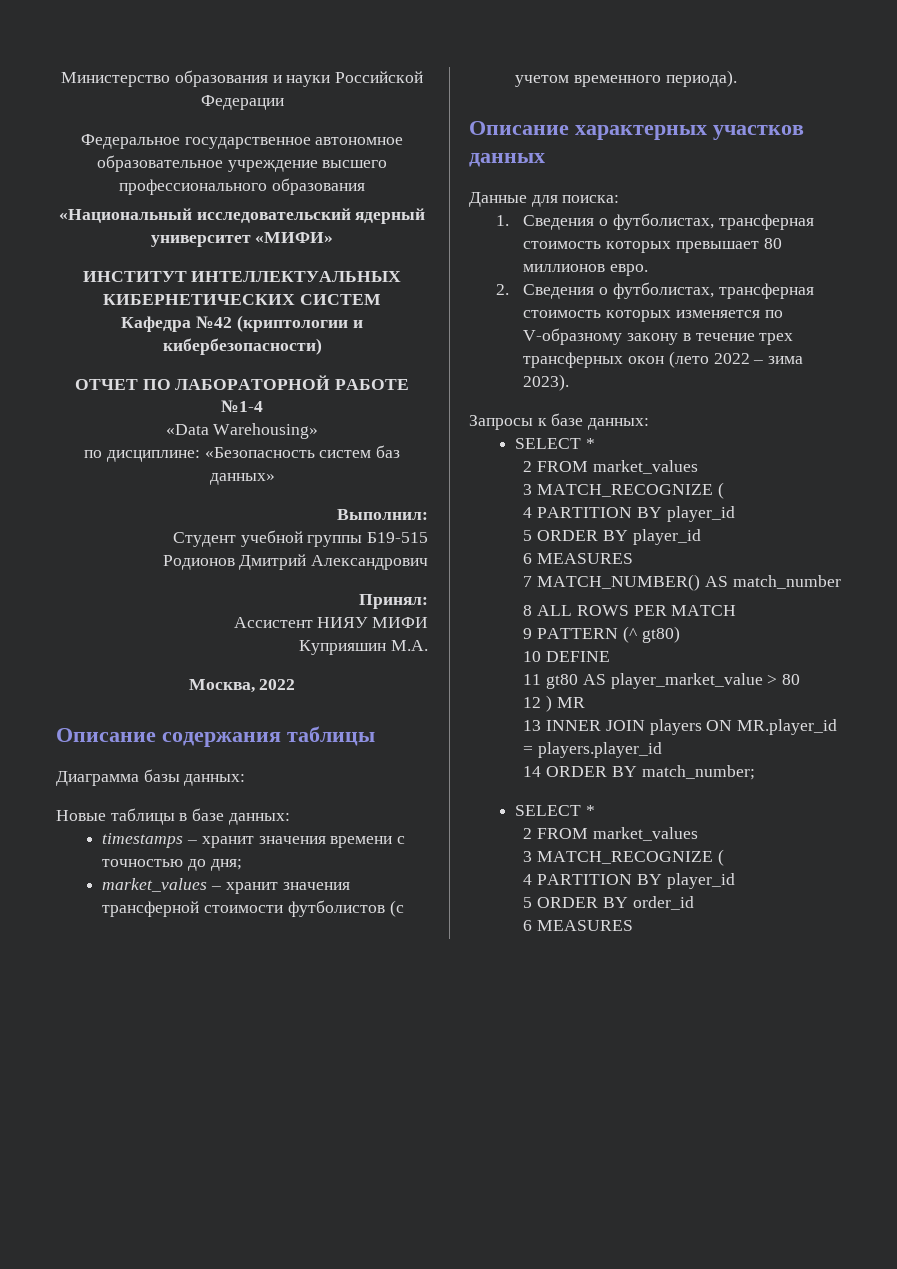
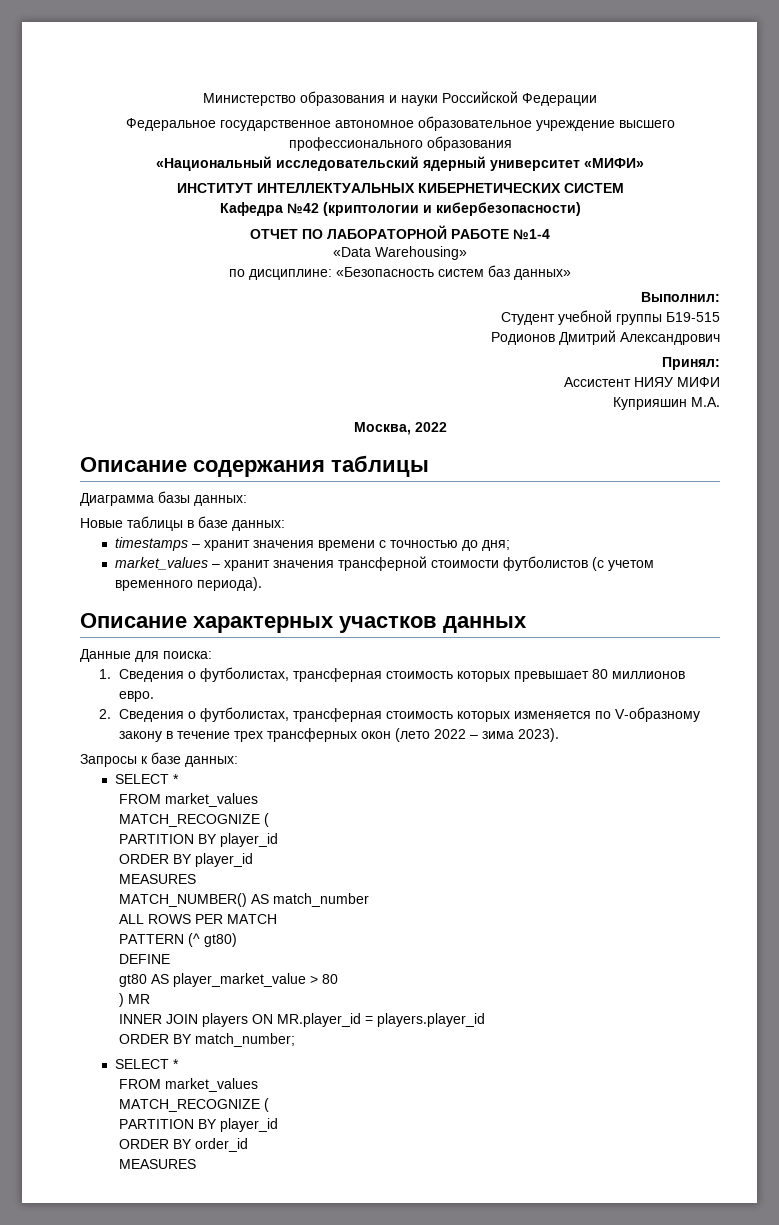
  Запросы к базе данных:
  SELECT *
- 2 FROM market_values
- 3 MATCH_RECOGNIZE (
- 4 PARTITION BY player_id
- 5 ORDER BY player_id
- 6 MEASURES
+ FROM market_values
+ MATCH_RECOGNIZE (
+ PARTITION BY player_id
+ ORDER BY player_id
+ MEASURES
- 7 MATCH_NUMBER() AS match_number
+ MATCH_NUMBER() AS match_number
- 8 ALL ROWS PER MATCH
+ ALL ROWS PER MATCH
- 9 PATTERN (^ gt80)
+ PATTERN (^ gt80)
- 10 DEFINE
+ DEFINE
- 11 gt80 AS player_market_value > 80
+ gt80 AS player_market_value > 80
- 12 ) MR
+ ) MR
- 13 INNER JOIN players ON MR.player_id = players.player_id
+ INNER JOIN players ON MR.player_id = players.player_id
- 14 ORDER BY match_number;
+ ORDER BY match_number;
  SELECT *
- 2 FROM market_values
- 3 MATCH_RECOGNIZE (
- 4 PARTITION BY player_id
- 5 ORDER BY order_id
- 6 MEASURES
+ FROM market_values
+ MATCH_RECOGNIZE (
+ PARTITION BY player_id
+ ORDER BY order_id
+ MEASURES

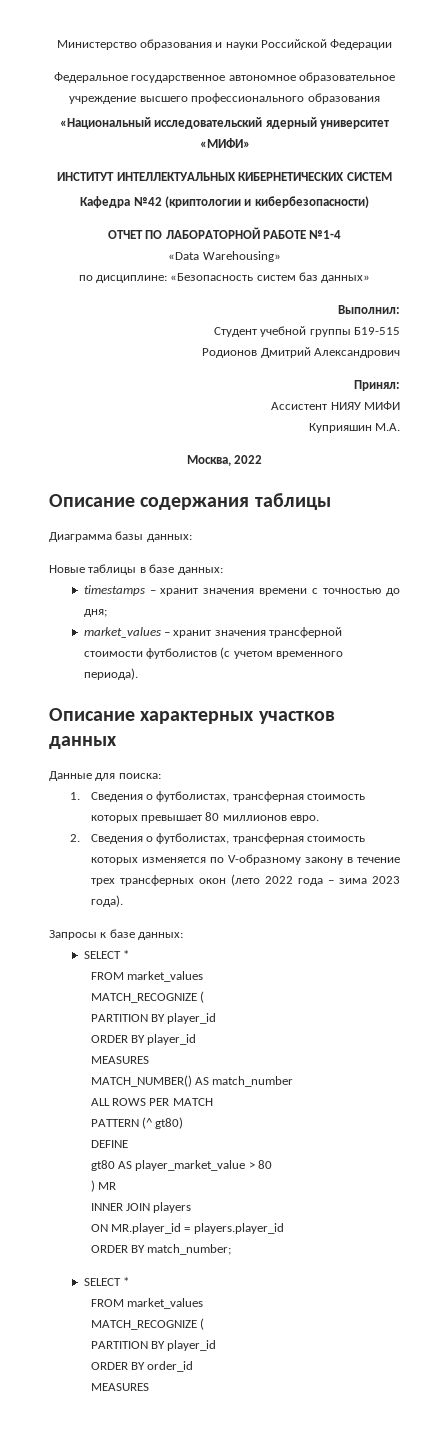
- 2. Сведения о футболистах, трансферная стоимость которых изменяется по V-образному закону в течение трех трансферных окон (лето 2022 – зима 2023).
+ 2. Сведения о футболистах, трансферная стоимость которых изменяется по V-образному закону в течение трех трансферных окон (лето 2022 года – зима 2023 года).
- INNER JOIN players ON MR.player_id = players.player_id
+ INNER JOIN players
+ ON MR.player_id = players.player_id

